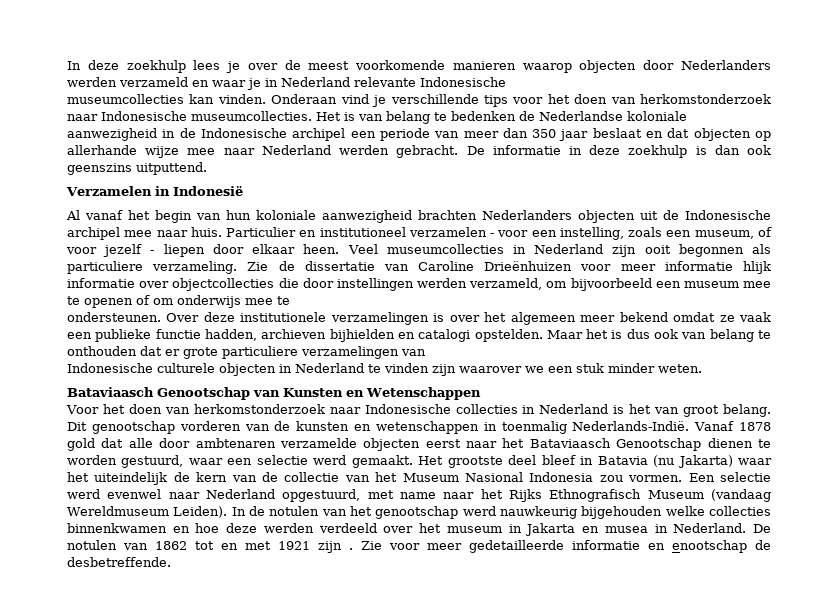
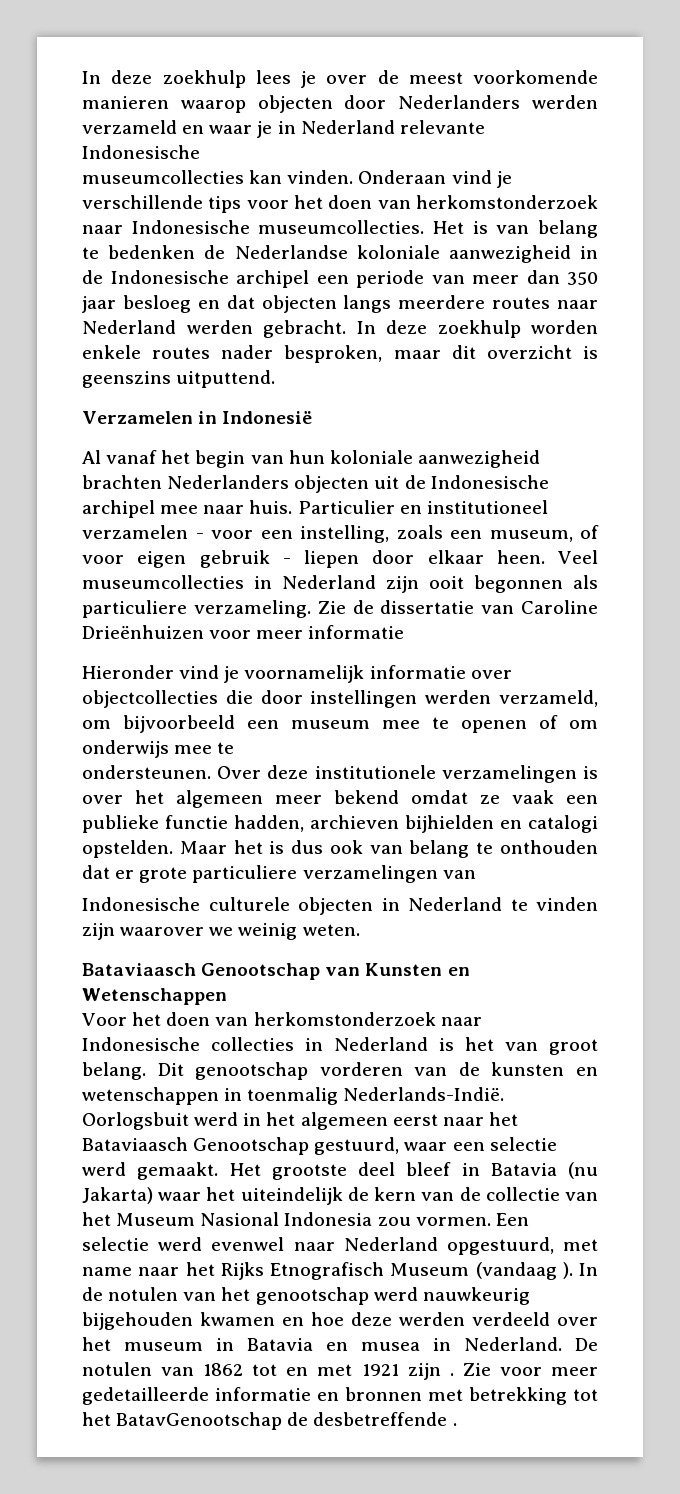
- Het is van belang te bedenken de Nederlandse koloniale aanwezigheid in de Indonesische archipel een periode van meer dan 350 jaar beslaat en dat objecten op allerhande wijze mee naar Nederland werden gebracht. De informatie in deze zoekhulp is dan ook geenszins uitputtend.
+ Het is van belang te bedenken de Nederlandse koloniale aanwezigheid in de Indonesische archipel een periode van meer dan 350 jaar besloeg en dat objecten langs meerdere routes naar Nederland werden gebracht. In deze zoekhulp worden enkele routes nader besproken, maar dit overzicht is geenszins uitputtend.
- Particulier en institutioneel verzamelen - voor een instelling, zoals een museum, of voor jezelf - liepen door elkaar heen.
+ Particulier en institutioneel verzamelen - voor een instelling, zoals een museum, of voor eigen gebruik - liepen door elkaar heen.
- Zie de dissertatie van Caroline Drieënhuizen voor meer informatie hlijk informatie over objectcollecties die door instellingen werden verzameld, om bijvoorbeeld een museum mee te openen of om onderwijs mee te
+ Zie de dissertatie van Caroline Drieënhuizen voor meer informatie
+ Hieronder vind je voornamelijk informatie over objectcollecties die door instellingen werden verzameld, om bijvoorbeeld een museum mee te openen of om onderwijs mee te
- Indonesische culturele objecten in Nederland te vinden zijn waarover we een stuk minder weten.
+ Indonesische culturele objecten in Nederland te vinden zijn waarover we weinig weten.
- Vanaf 1878 gold dat alle door ambtenaren verzamelde objecten eerst naar het Bataviaasch Genootschap dienen te worden gestuurd, waar een selectie werd gemaakt.
+ Oorlogsbuit werd in het algemeen eerst naar het Bataviaasch Genootschap gestuurd, waar een selectie werd gemaakt.
- Een selectie werd evenwel naar Nederland opgestuurd, met name naar het Rijks Ethnografisch Museum (vandaag Wereldmuseum Leiden).
+ Een selectie werd evenwel naar Nederland opgestuurd, met name naar het Rijks Etnografisch Museum (vandaag ).
- In de notulen van het genootschap werd nauwkeurig bijgehouden welke collecties binnenkwamen en hoe deze werden verdeeld over het museum in Jakarta en musea in Nederland.
+ In de notulen van het genootschap werd nauwkeurig bijgehouden kwamen en hoe deze werden verdeeld over het museum in Batavia en musea in Nederland.
- Zie voor meer gedetailleerde informatie en enootschap de desbetreffende.
+ Zie voor meer gedetailleerde informatie en bronnen met betrekking tot het BatavGenootschap de desbetreffende .

